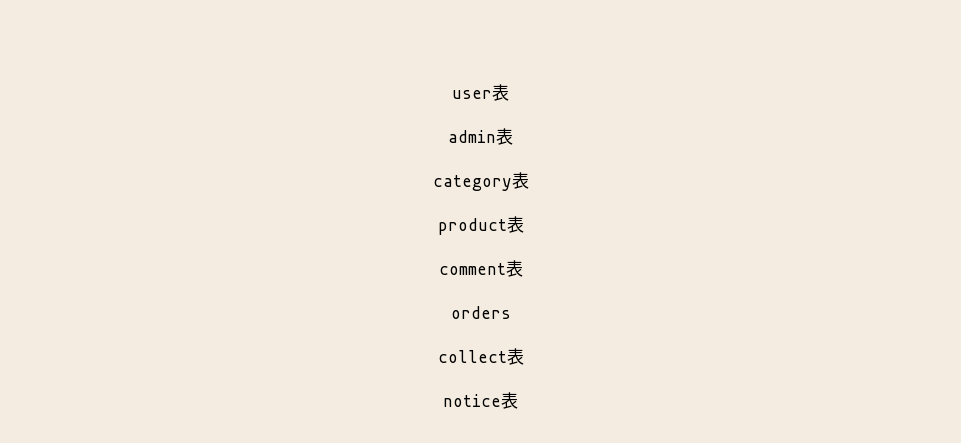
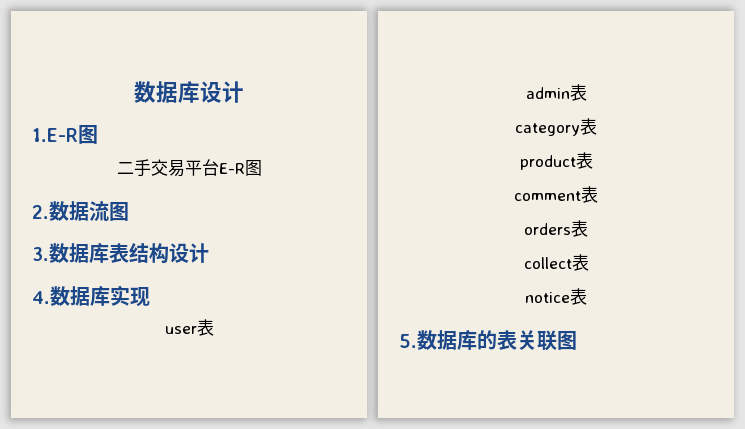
+ 数据库设计
+ 1.E-R图
+ 二手交易平台E-R图
+ 2.数据流图
+ 3.数据库表结构设计
+ 4.数据库实现
- orders
+ orders表
+ 5.数据库的表关联图

